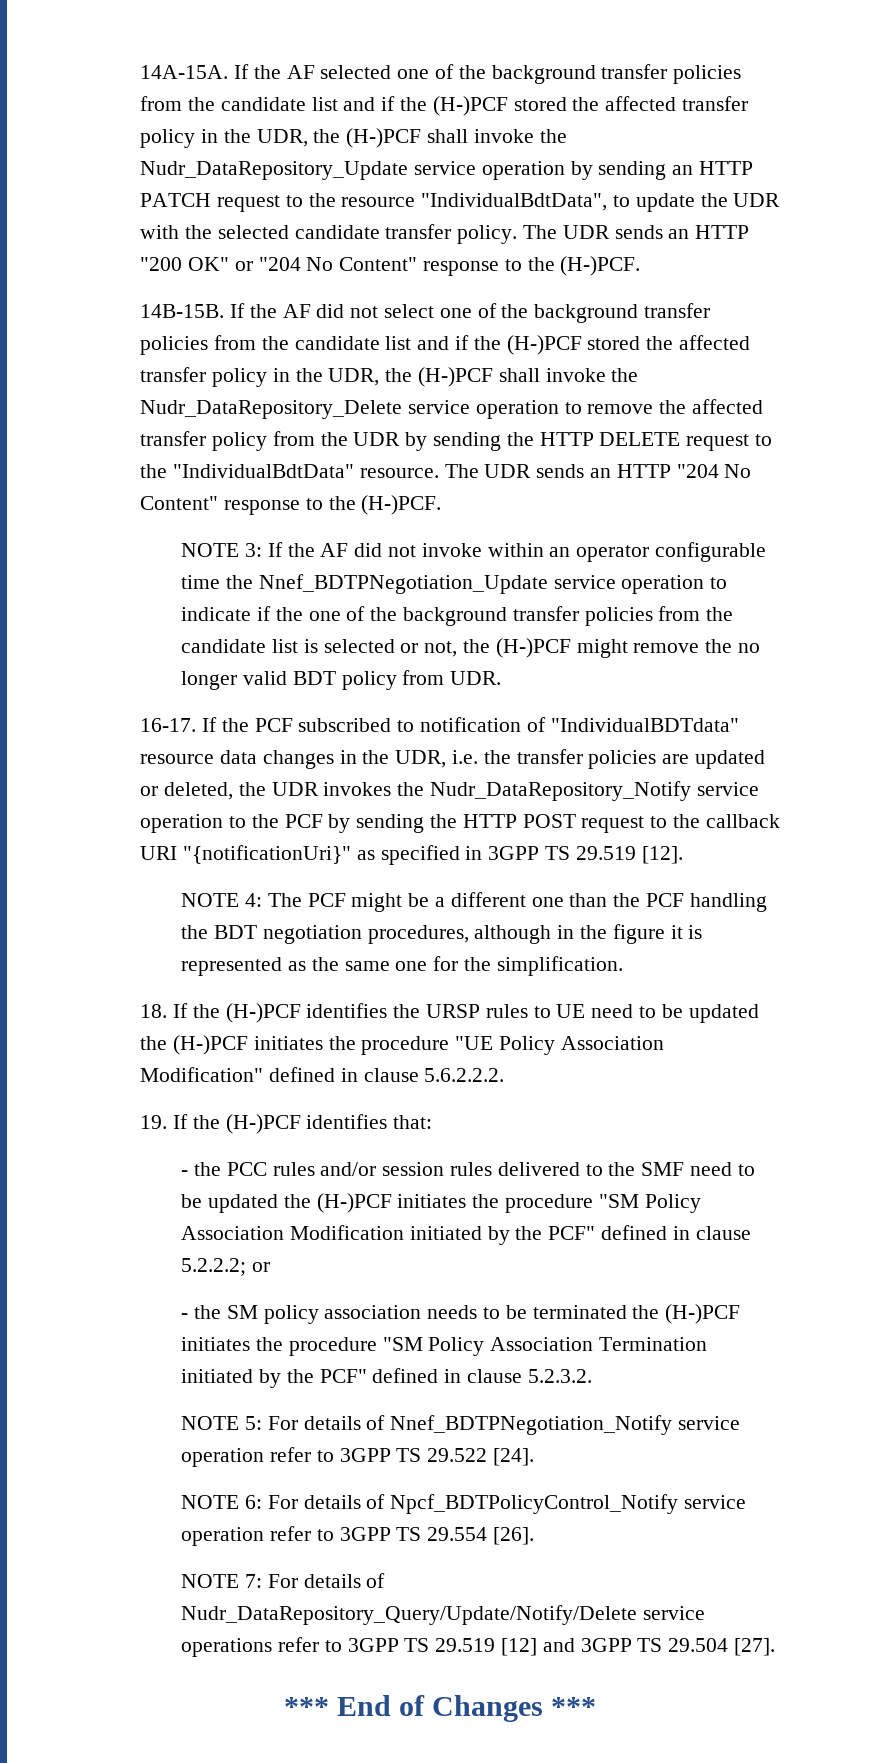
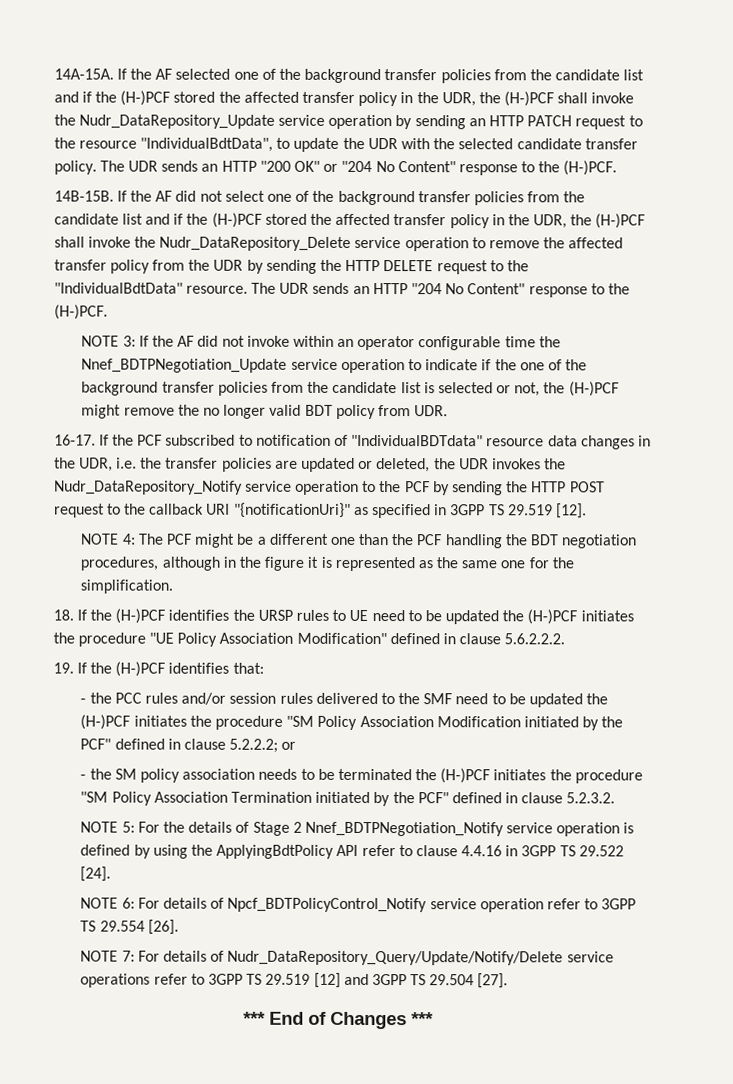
- NOTE 5: For details of Nnef_BDTPNegotiation_Notify service operation refer to 3GPP TS 29.522 [24].
+ NOTE 5: For the details of Stage 2 Nnef_BDTPNegotiation_Notify service operation is defined by using the ApplyingBdtPolicy API refer to clause 4.4.16 in 3GPP TS 29.522 [24].

